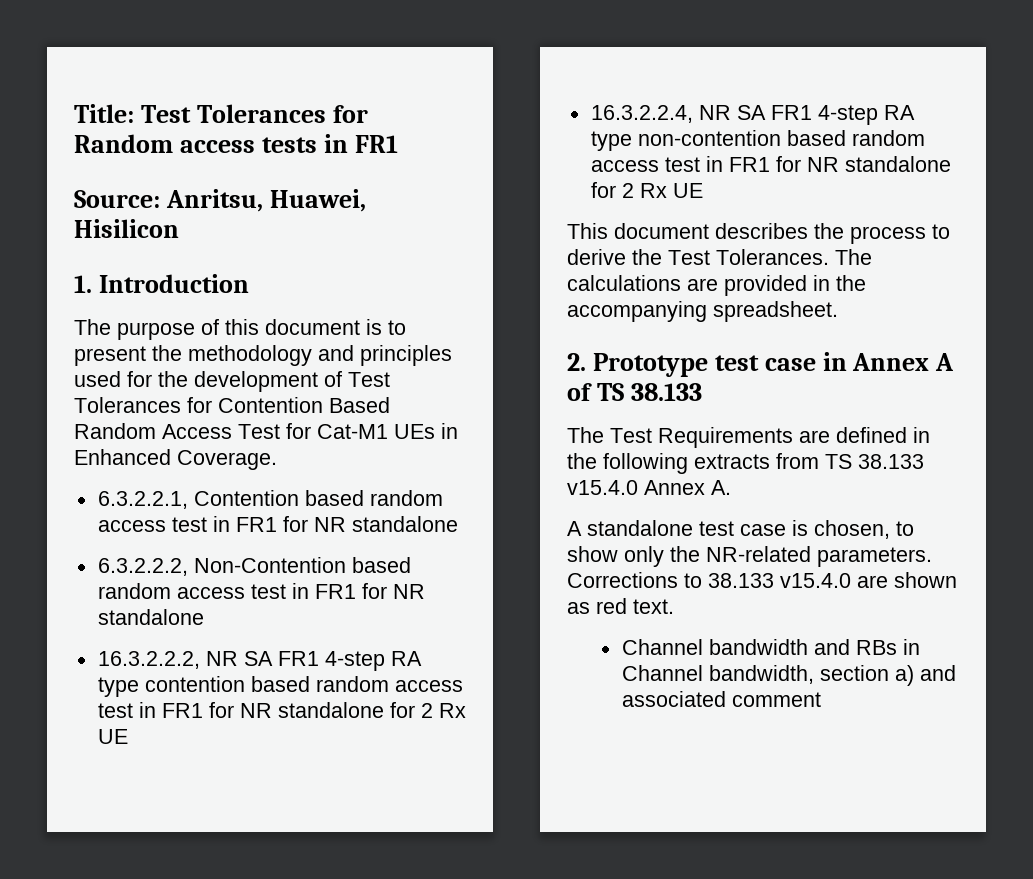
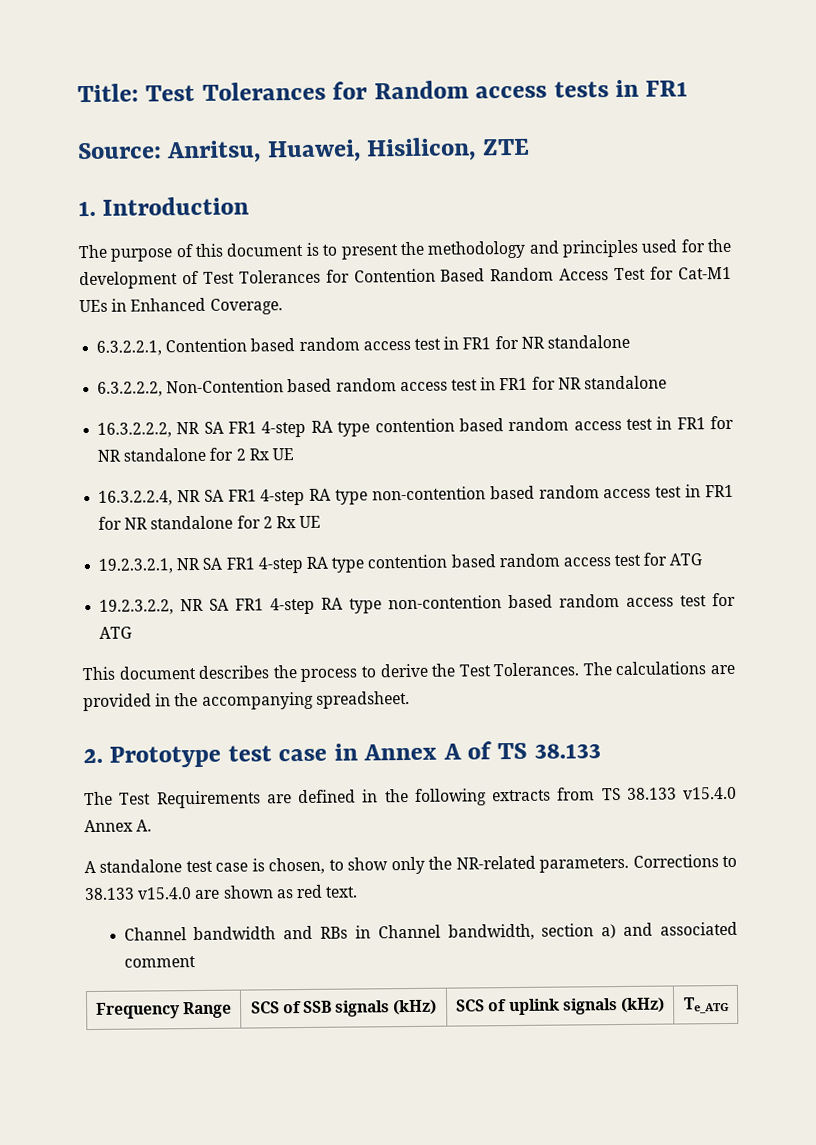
- Source: Anritsu, Huawei, Hisilicon
+ Source: Anritsu, Huawei, Hisilicon, ZTE
+ 19.2.3.2.1, NR SA FR1 4-step RA type contention based random access test for ATG
+ 19.2.3.2.2, NR SA FR1 4-step RA type non-contention based random access test for ATG
+ Frequency Range | SCS of SSB signals (kHz) | SCS of uplink signals (kHz) | Te_ATG

